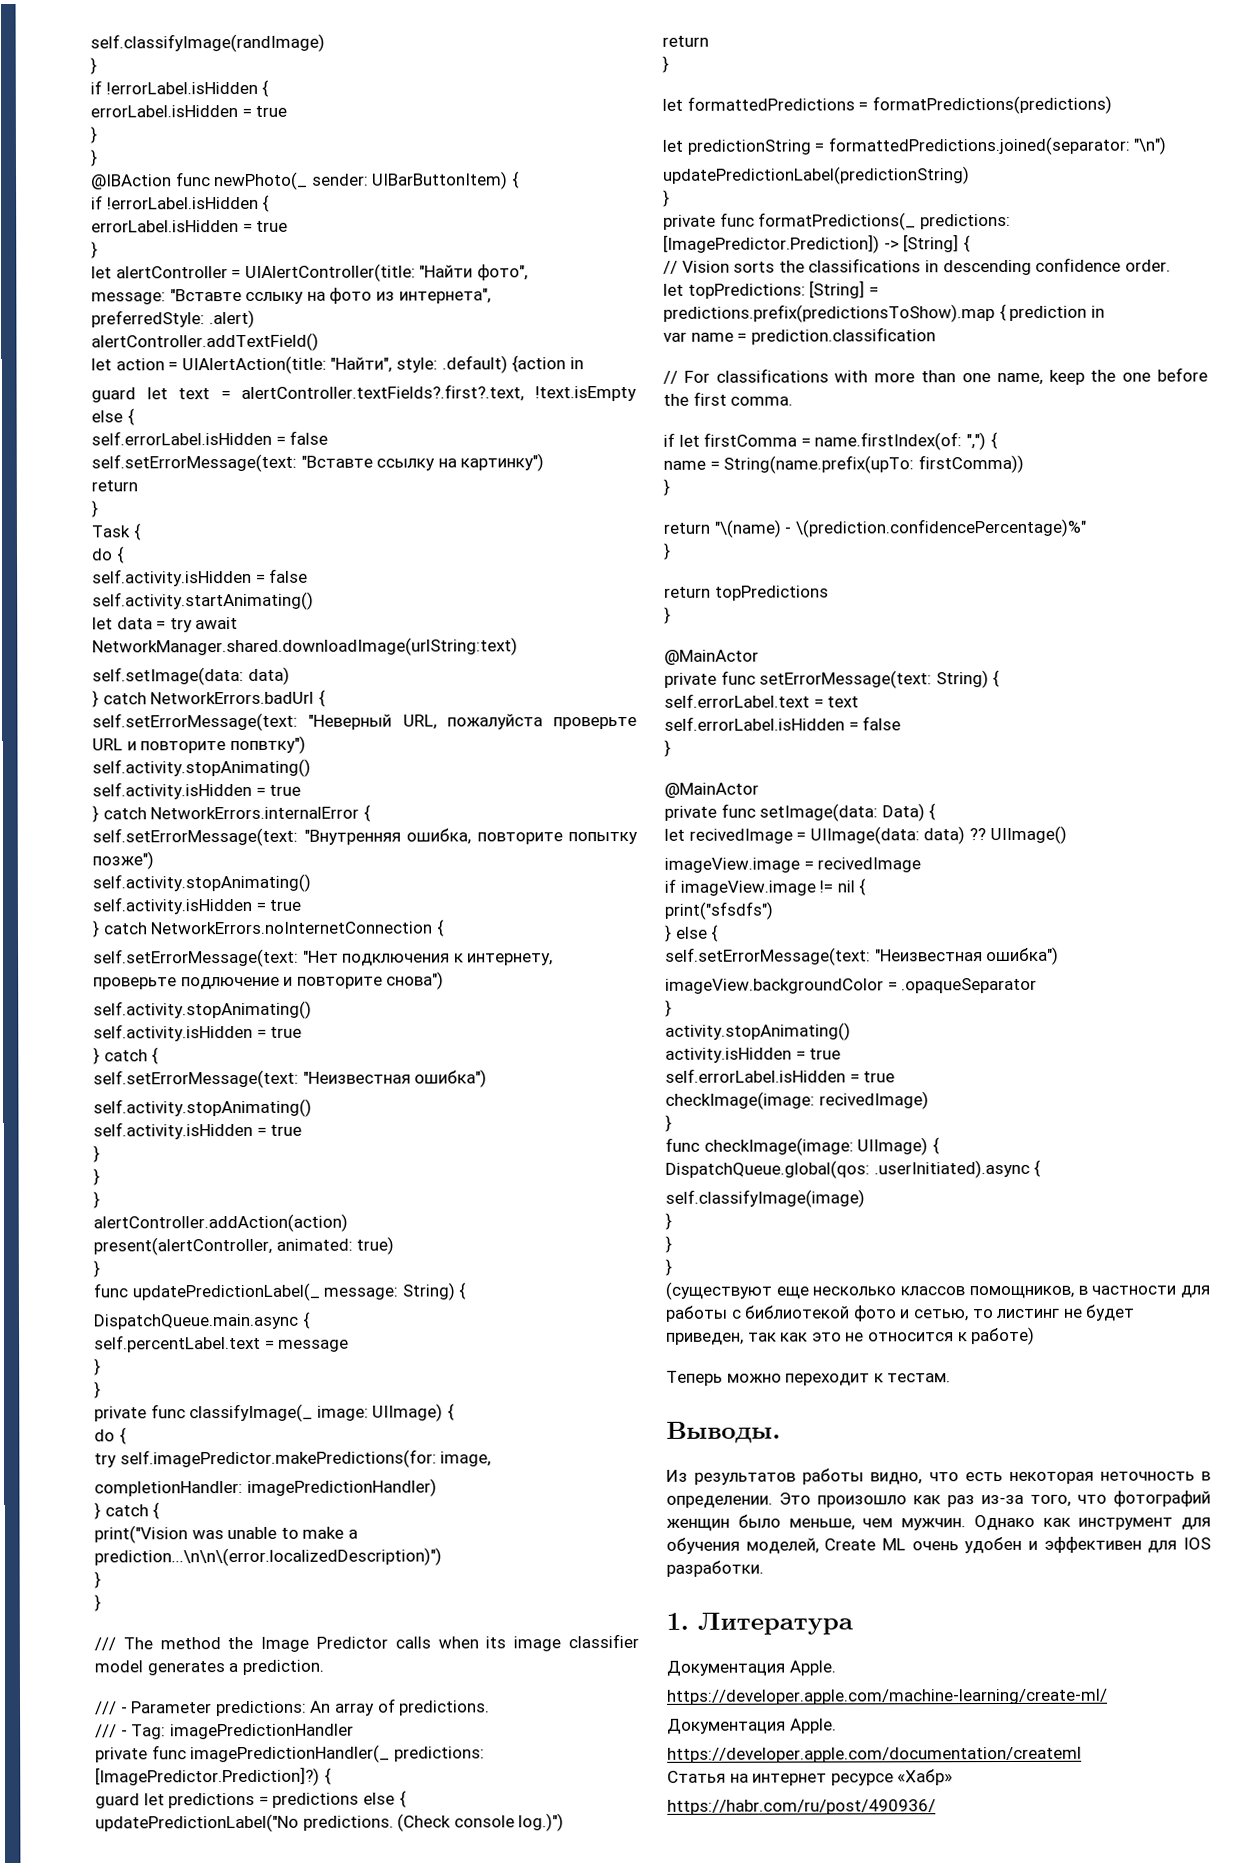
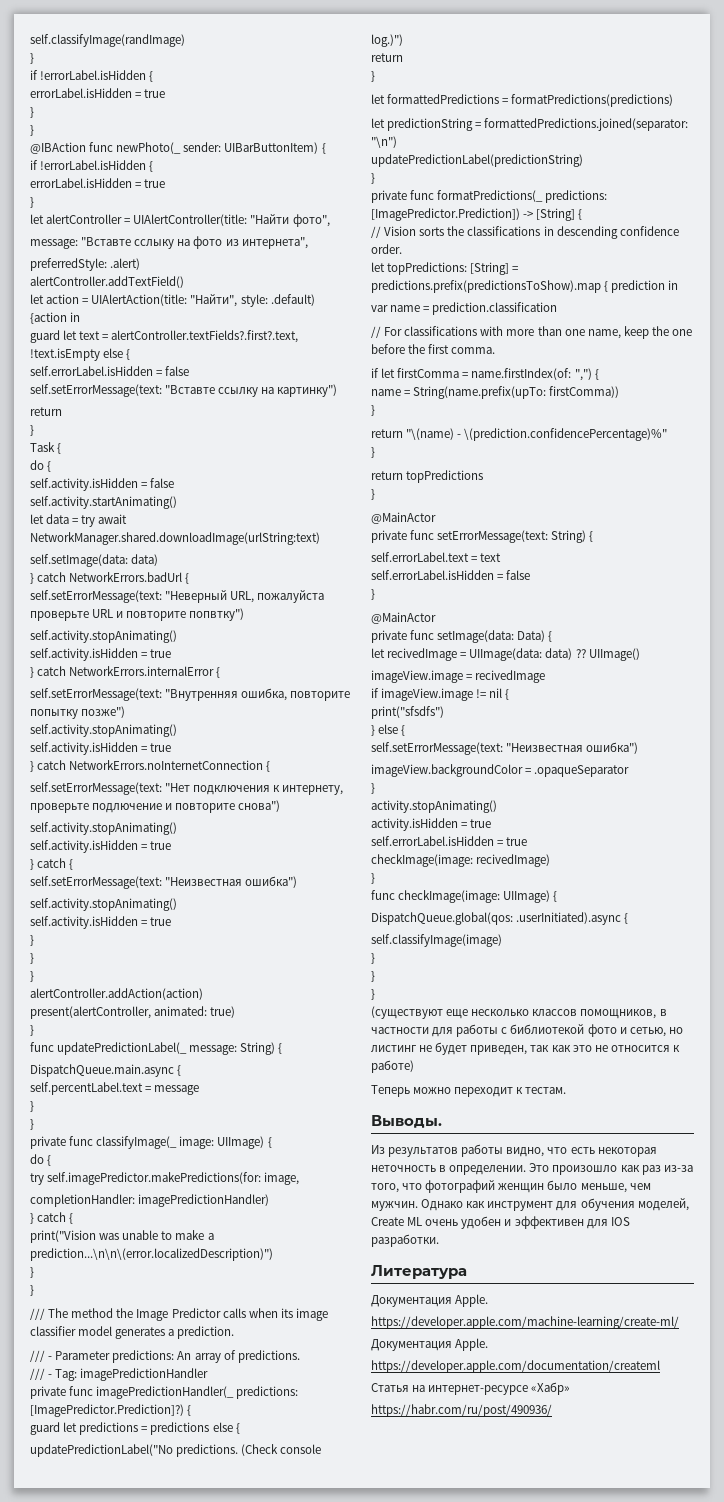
- (существуют еще несколько классов помощников, в частности для работы с библиотекой фото и сетью, то листинг не будет приведен, так как это не относится к работе)
+ (существуют еще несколько классов помощников, в частности для работы с библиотекой фото и сетью, но листинг не будет приведен, так как это не относится к работе)
- 1. Литература
+ Литература
- Статья на интернет ресурсе «Хабр»
+ Статья на интернет-ресурсе «Хабр»

